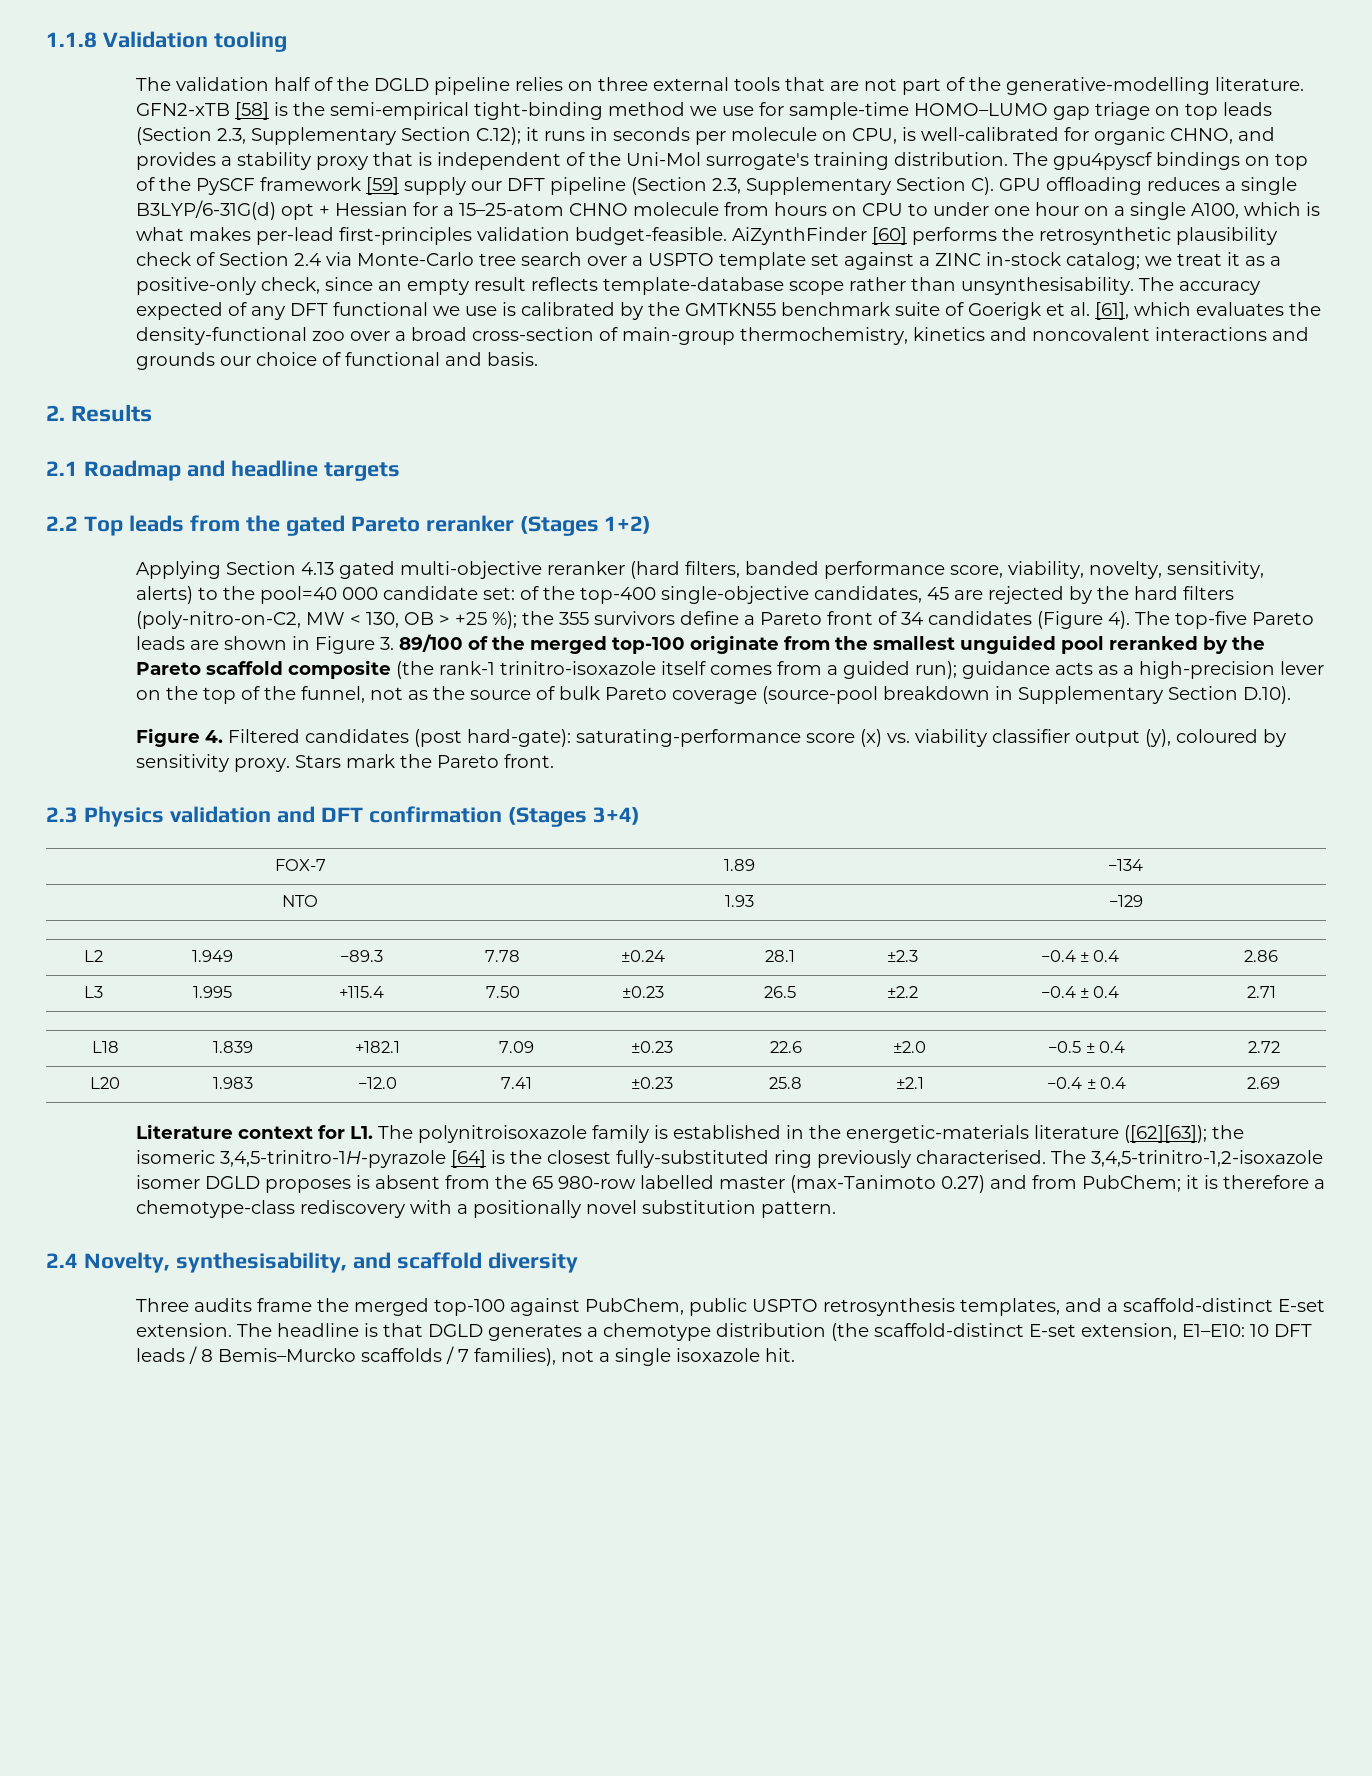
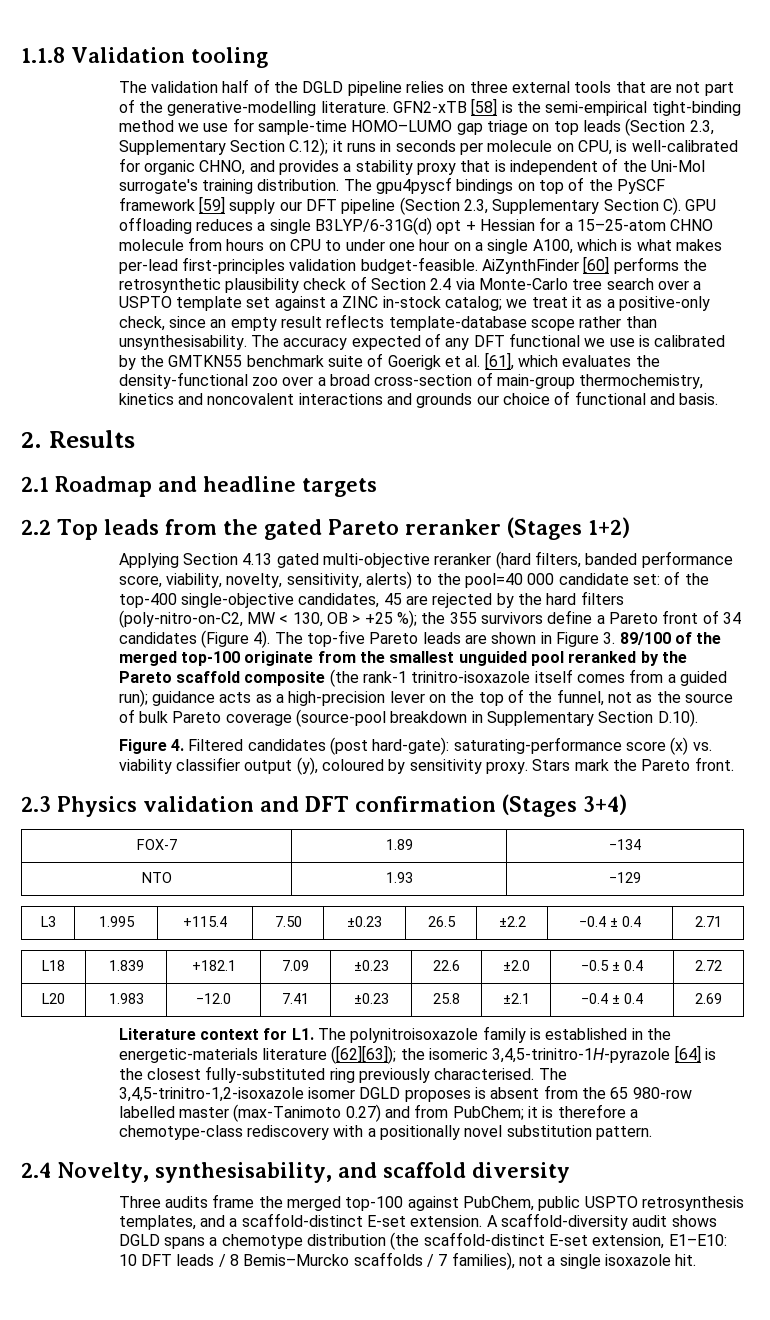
- L2 | 1.949 | −89.3 | 7.78 | ±0.24 | 28.1 | ±2.3 | −0.4 ± 0.4 | 2.86
- The headline is that DGLD generates a chemotype distribution (the scaffold-distinct E-set extension, E1–E10: 10 DFT leads / 8 Bemis–Murcko scaffolds / 7 families), not a single isoxazole hit.
+ A scaffold-diversity audit shows DGLD spans a chemotype distribution (the scaffold-distinct E-set extension, E1–E10: 10 DFT leads / 8 Bemis–Murcko scaffolds / 7 families), not a single isoxazole hit.

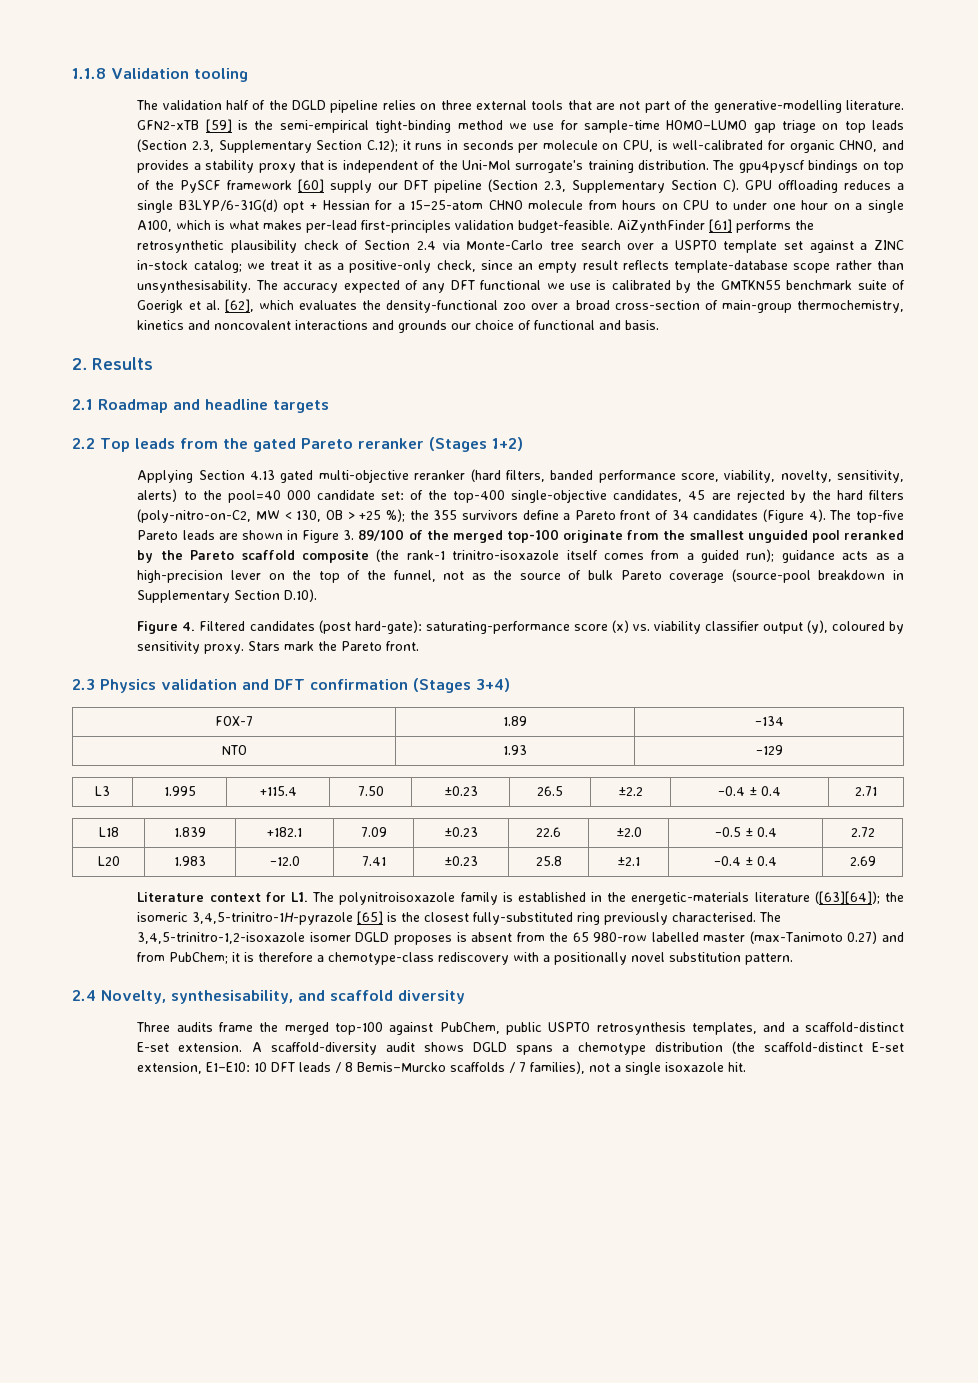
- GFN2-xTB [58] is the semi-empirical tight-binding method we use for sample-time HOMO–LUMO gap triage on top leads (Section 2.3, Supplementary Section C.12); it runs in seconds per molecule on CPU, is well-calibrated for organic CHNO, and provides a stability proxy that is independent of the Uni-Mol surrogate's training distribution.
+ GFN2-xTB [59] is the semi-empirical tight-binding method we use for sample-time HOMO–LUMO gap triage on top leads (Section 2.3, Supplementary Section C.12); it runs in seconds per molecule on CPU, is well-calibrated for organic CHNO, and provides a stability proxy that is independent of the Uni-Mol surrogate's training distribution.
- The gpu4pyscf bindings on top of the PySCF framework [59] supply our DFT pipeline (Section 2.3, Supplementary Section C). GPU offloading reduces a single B3LYP/6-31G(d) opt + Hessian for a 15–25-atom CHNO molecule from hours on CPU to under one hour on a single A100, which is what makes per-lead first-principles validation budget-feasible.
+ The gpu4pyscf bindings on top of the PySCF framework [60] supply our DFT pipeline (Section 2.3, Supplementary Section C). GPU offloading reduces a single B3LYP/6-31G(d) opt + Hessian for a 15–25-atom CHNO molecule from hours on CPU to under one hour on a single A100, which is what makes per-lead first-principles validation budget-feasible.
- AiZynthFinder [60] performs the retrosynthetic plausibility check of Section 2.4 via Monte-Carlo tree search over a USPTO template set against a ZINC in-stock catalog; we treat it as a positive-only check, since an empty result reflects template-database scope rather than unsynthesisability.
+ AiZynthFinder [61] performs the retrosynthetic plausibility check of Section 2.4 via Monte-Carlo tree search over a USPTO template set against a ZINC in-stock catalog; we treat it as a positive-only check, since an empty result reflects template-database scope rather than unsynthesisability.
- The accuracy expected of any DFT functional we use is calibrated by the GMTKN55 benchmark suite of Goerigk et al. [61], which evaluates the density-functional zoo over a broad cross-section of main-group thermochemistry, kinetics and noncovalent interactions and grounds our choice of functional and basis.
+ The accuracy expected of any DFT functional we use is calibrated by the GMTKN55 benchmark suite of Goerigk et al. [62], which evaluates the density-functional zoo over a broad cross-section of main-group thermochemistry, kinetics and noncovalent interactions and grounds our choice of functional and basis.
- Literature context for L1. The polynitroisoxazole family is established in the energetic-materials literature ([62][63]); the isomeric 3,4,5-trinitro-1H-pyrazole [64] is the closest fully-substituted ring previously characterised.
+ Literature context for L1. The polynitroisoxazole family is established in the energetic-materials literature ([63][64]); the isomeric 3,4,5-trinitro-1H-pyrazole [65] is the closest fully-substituted ring previously characterised.

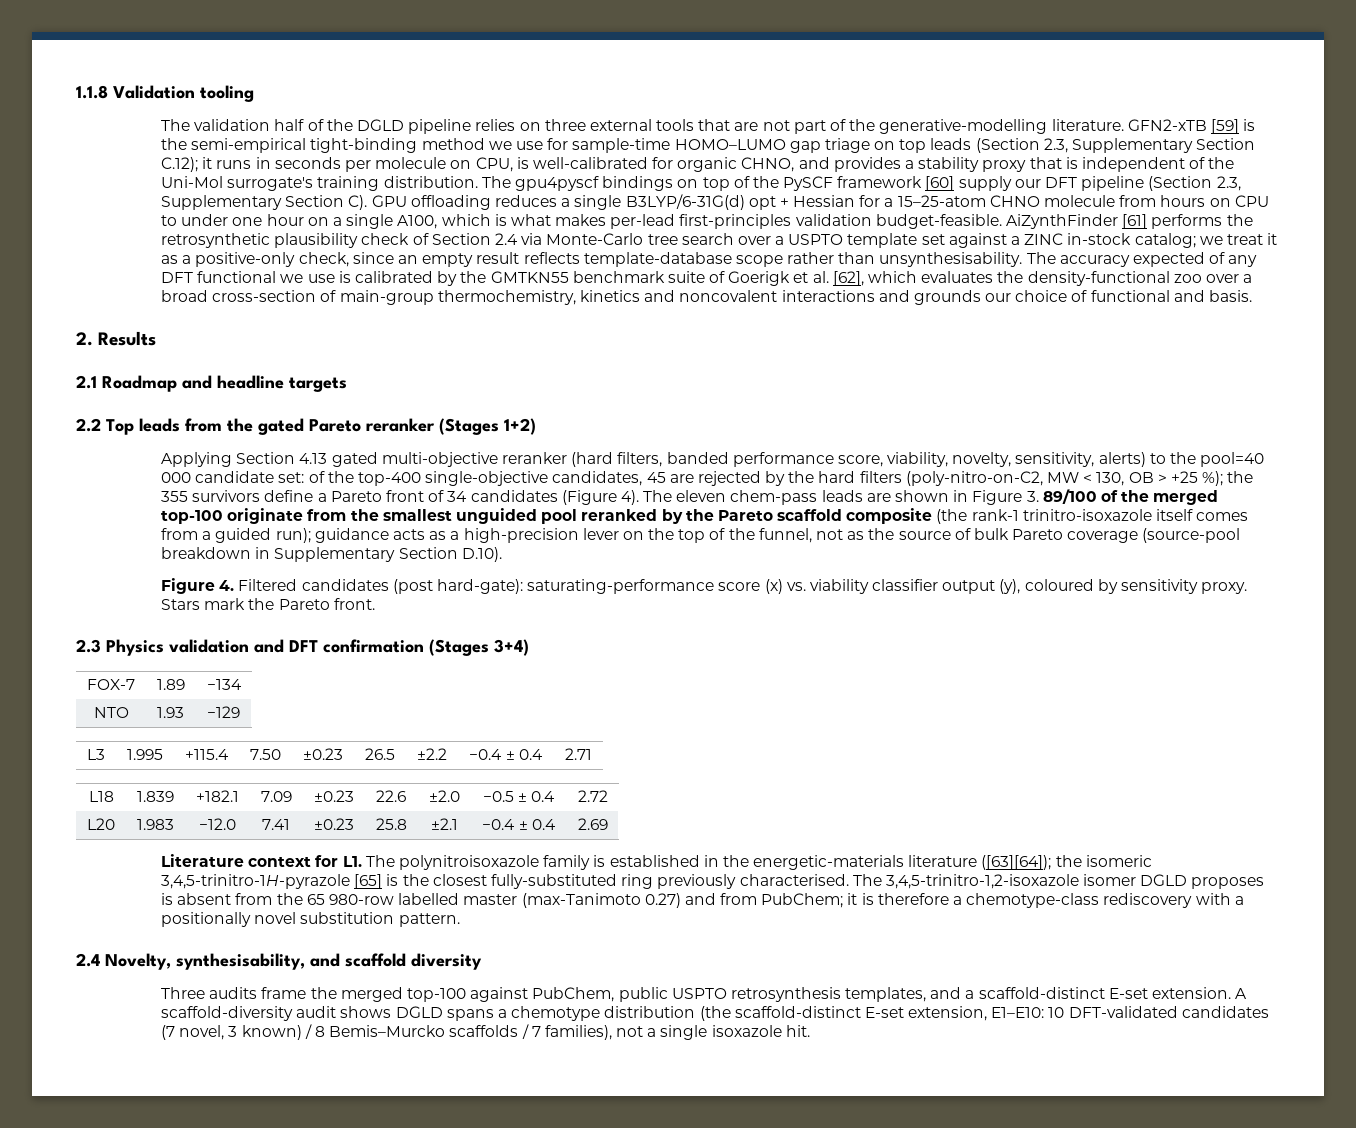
- The top-five Pareto leads are shown in Figure 3. 89/100 of the merged top-100 originate from the smallest unguided pool reranked by the Pareto scaffold composite (the rank-1 trinitro-isoxazole itself comes from a guided run); guidance acts as a high-precision lever on the top of the funnel, not as the source of bulk Pareto coverage (source-pool breakdown in Supplementary Section D.10).
+ The eleven chem-pass leads are shown in Figure 3. 89/100 of the merged top-100 originate from the smallest unguided pool reranked by the Pareto scaffold composite (the rank-1 trinitro-isoxazole itself comes from a guided run); guidance acts as a high-precision lever on the top of the funnel, not as the source of bulk Pareto coverage (source-pool breakdown in Supplementary Section D.10).
- A scaffold-diversity audit shows DGLD spans a chemotype distribution (the scaffold-distinct E-set extension, E1–E10: 10 DFT leads / 8 Bemis–Murcko scaffolds / 7 families), not a single isoxazole hit.
+ A scaffold-diversity audit shows DGLD spans a chemotype distribution (the scaffold-distinct E-set extension, E1–E10: 10 DFT-validated candidates (7 novel, 3 known) / 8 Bemis–Murcko scaffolds / 7 families), not a single isoxazole hit.

